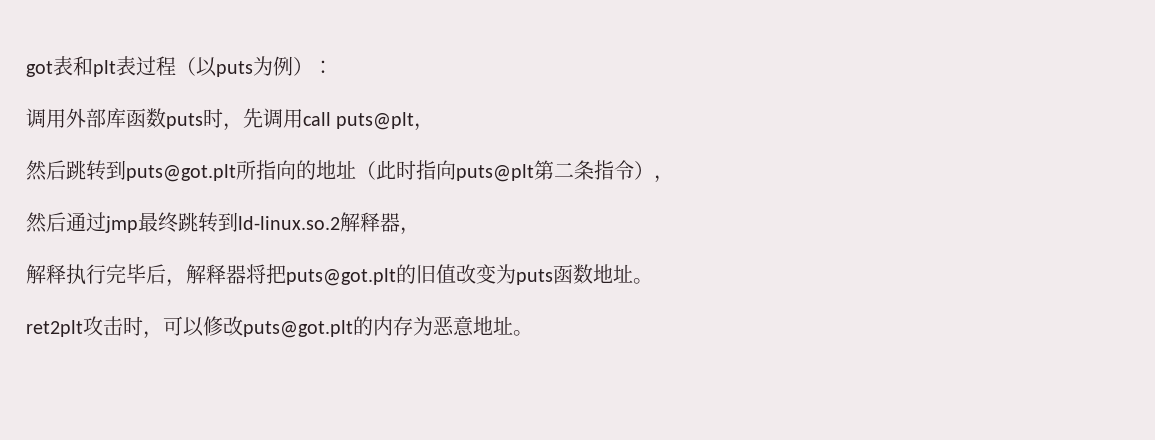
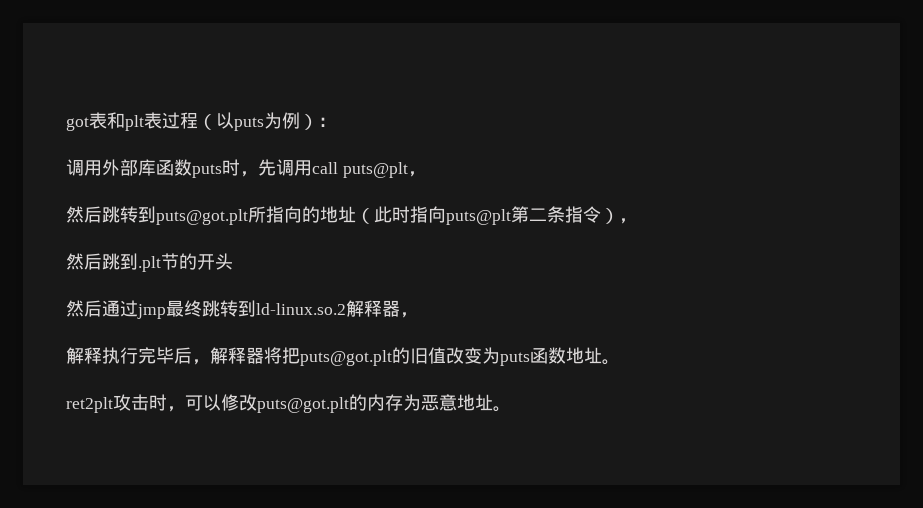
+ 然后跳到.plt节的开头

